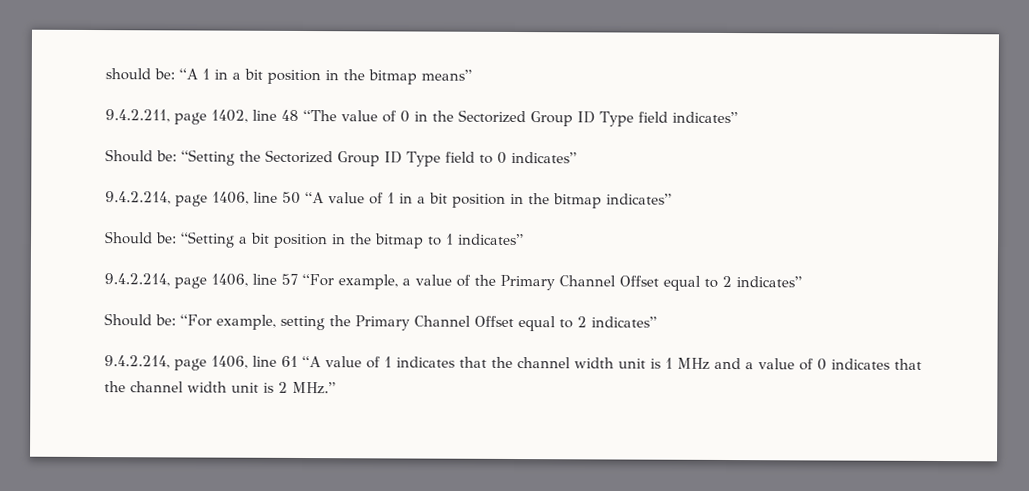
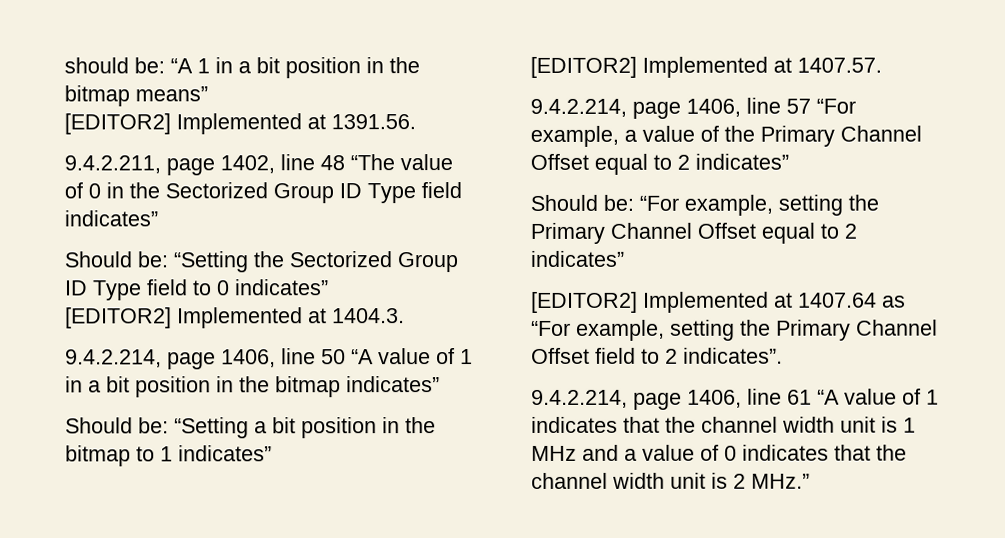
+ [EDITOR2] Implemented at 1391.56.
+ [EDITOR2] Implemented at 1404.3.
+ [EDITOR2] Implemented at 1407.57.
+ [EDITOR2] Implemented at 1407.64 as “For example, setting the Primary Channel Offset field to 2 indicates”.

